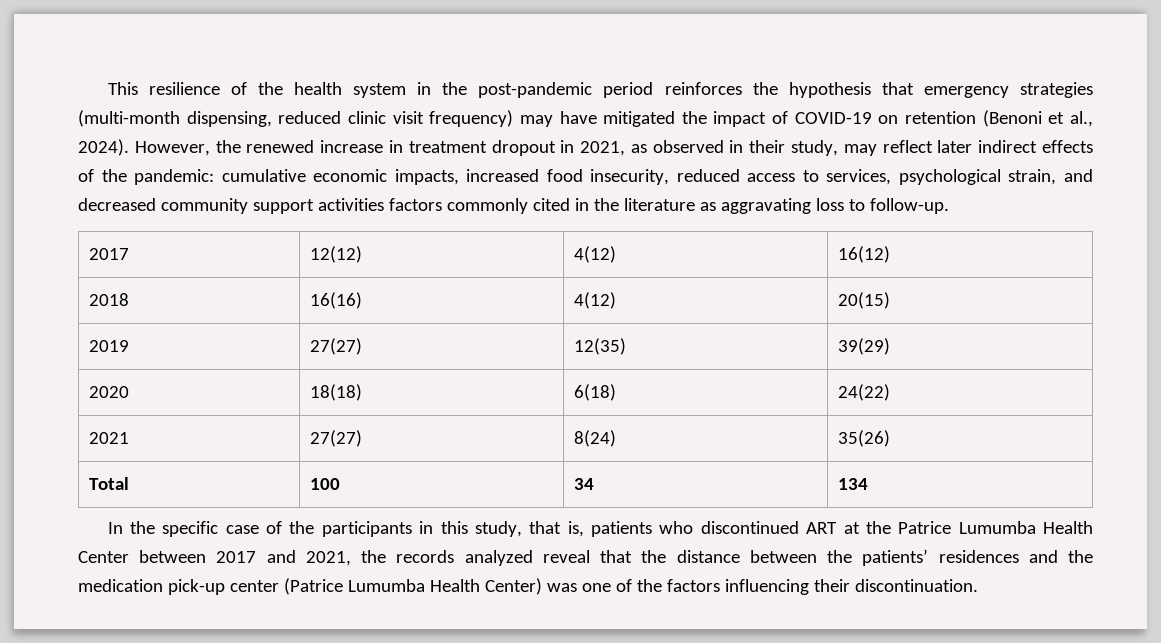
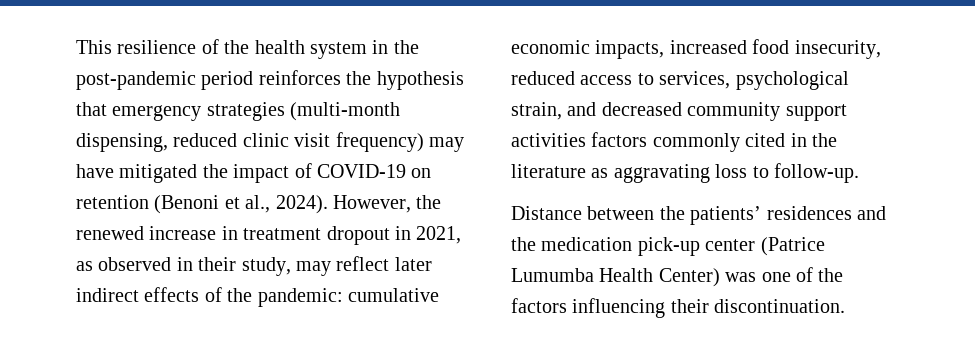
- 2017 | 12(12) | 4(12) | 16(12)
- 2018 | 16(16) | 4(12) | 20(15)
- 2019 | 27(27) | 12(35) | 39(29)
- 2020 | 18(18) | 6(18) | 24(22)
- 2021 | 27(27) | 8(24) | 35(26)
- Total | 100 | 34 | 134
- In the specific case of the participants in this study, that is, patients who discontinued ART at the Patrice Lumumba Health Center between 2017 and 2021, the records analyzed reveal that the distance between the patients’ residences and the medication pick-up center (Patrice Lumumba Health Center) was one of the factors influencing their discontinuation.
+ Distance between the patients’ residences and the medication pick-up center (Patrice Lumumba Health Center) was one of the factors influencing their discontinuation.

